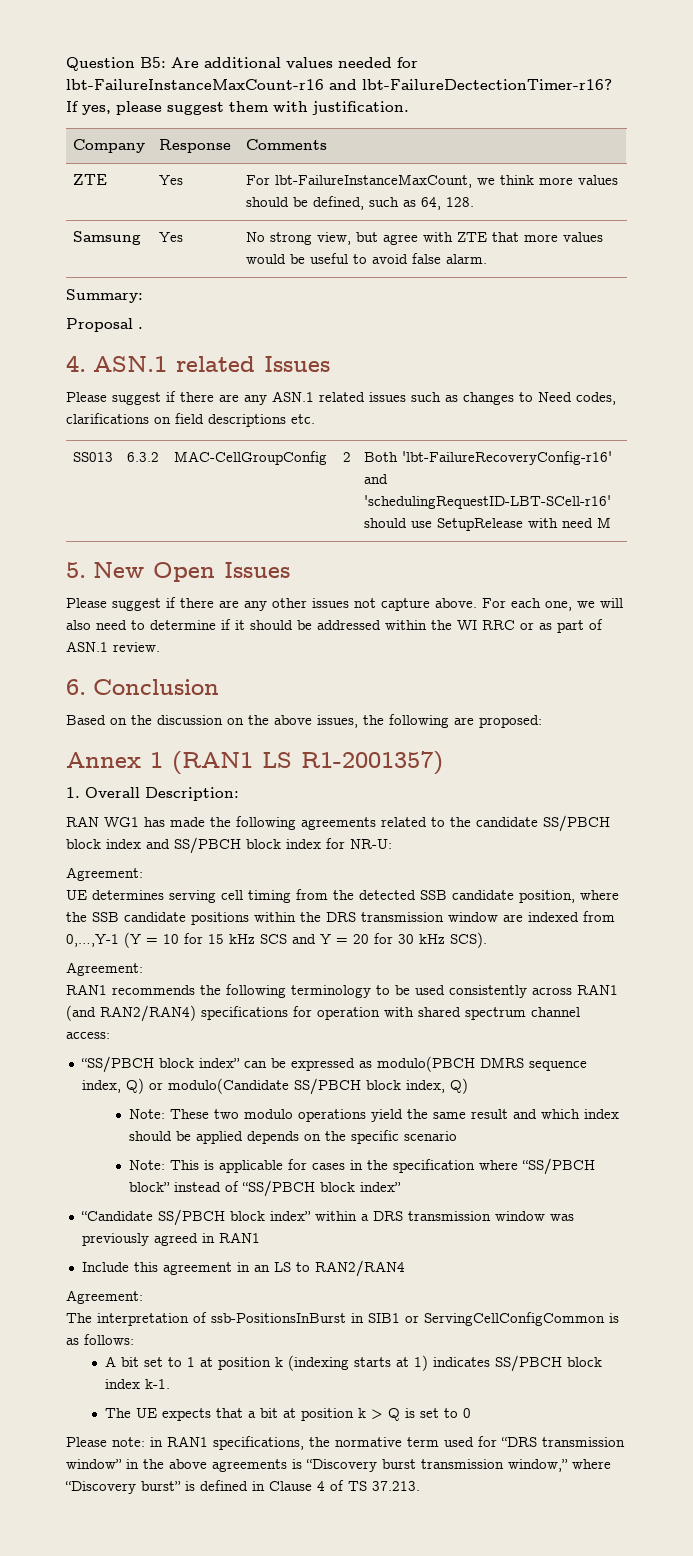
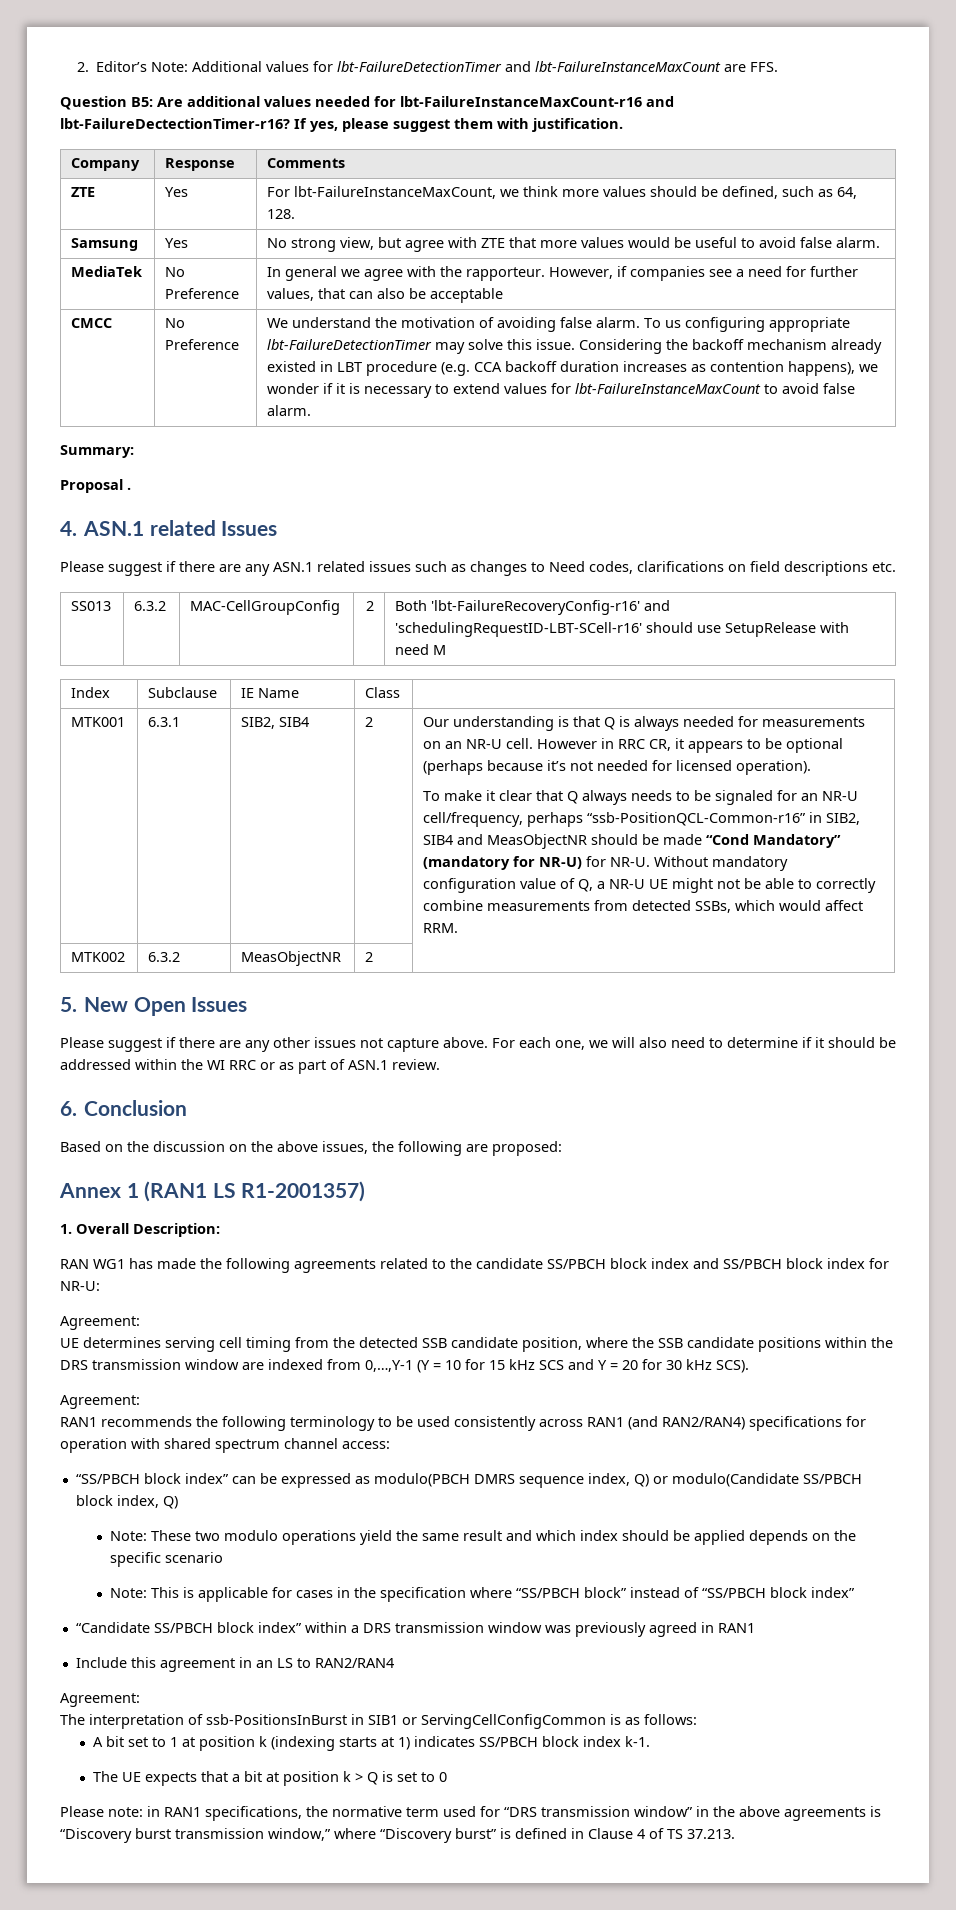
+ 2. Editor’s Note: Additional values for lbt-FailureDetectionTimer and lbt-FailureInstanceMaxCount are FFS.
+ MediaTek | No Preference | In general we agree with the rapporteur. However, if companies see a need for further values, that can also be acceptable
+ CMCC | No Preference | We understand the motivation of avoiding false alarm. To us configuring appropriate lbt-FailureDetectionTimer may solve this issue. Considering the backoff mechanism already existed in LBT procedure (e.g. CCA backoff duration increases as contention happens), we wonder if it is necessary to extend values for lbt-FailureInstanceMaxCount to avoid false alarm.
+ Index | Subclause | IE Name | Class |
+ MTK001 | 6.3.1 | SIB2, SIB4 | 2 | Our understanding is that Q is always needed for measurements on an NR-U cell. However in RRC CR, it appears to be optional (perhaps because it’s not needed for licensed operation).
+ To make it clear that Q always needs to be signaled for an NR-U cell/frequency, perhaps “ssb-PositionQCL-Common-r16” in SIB2, SIB4 and MeasObjectNR should be made “Cond Mandatory” (mandatory for NR-U) for NR-U. Without mandatory configuration value of Q, a NR-U UE might not be able to correctly combine measurements from detected SSBs, which would affect RRM.
+ MTK002 | 6.3.2 | MeasObjectNR | 2 |

